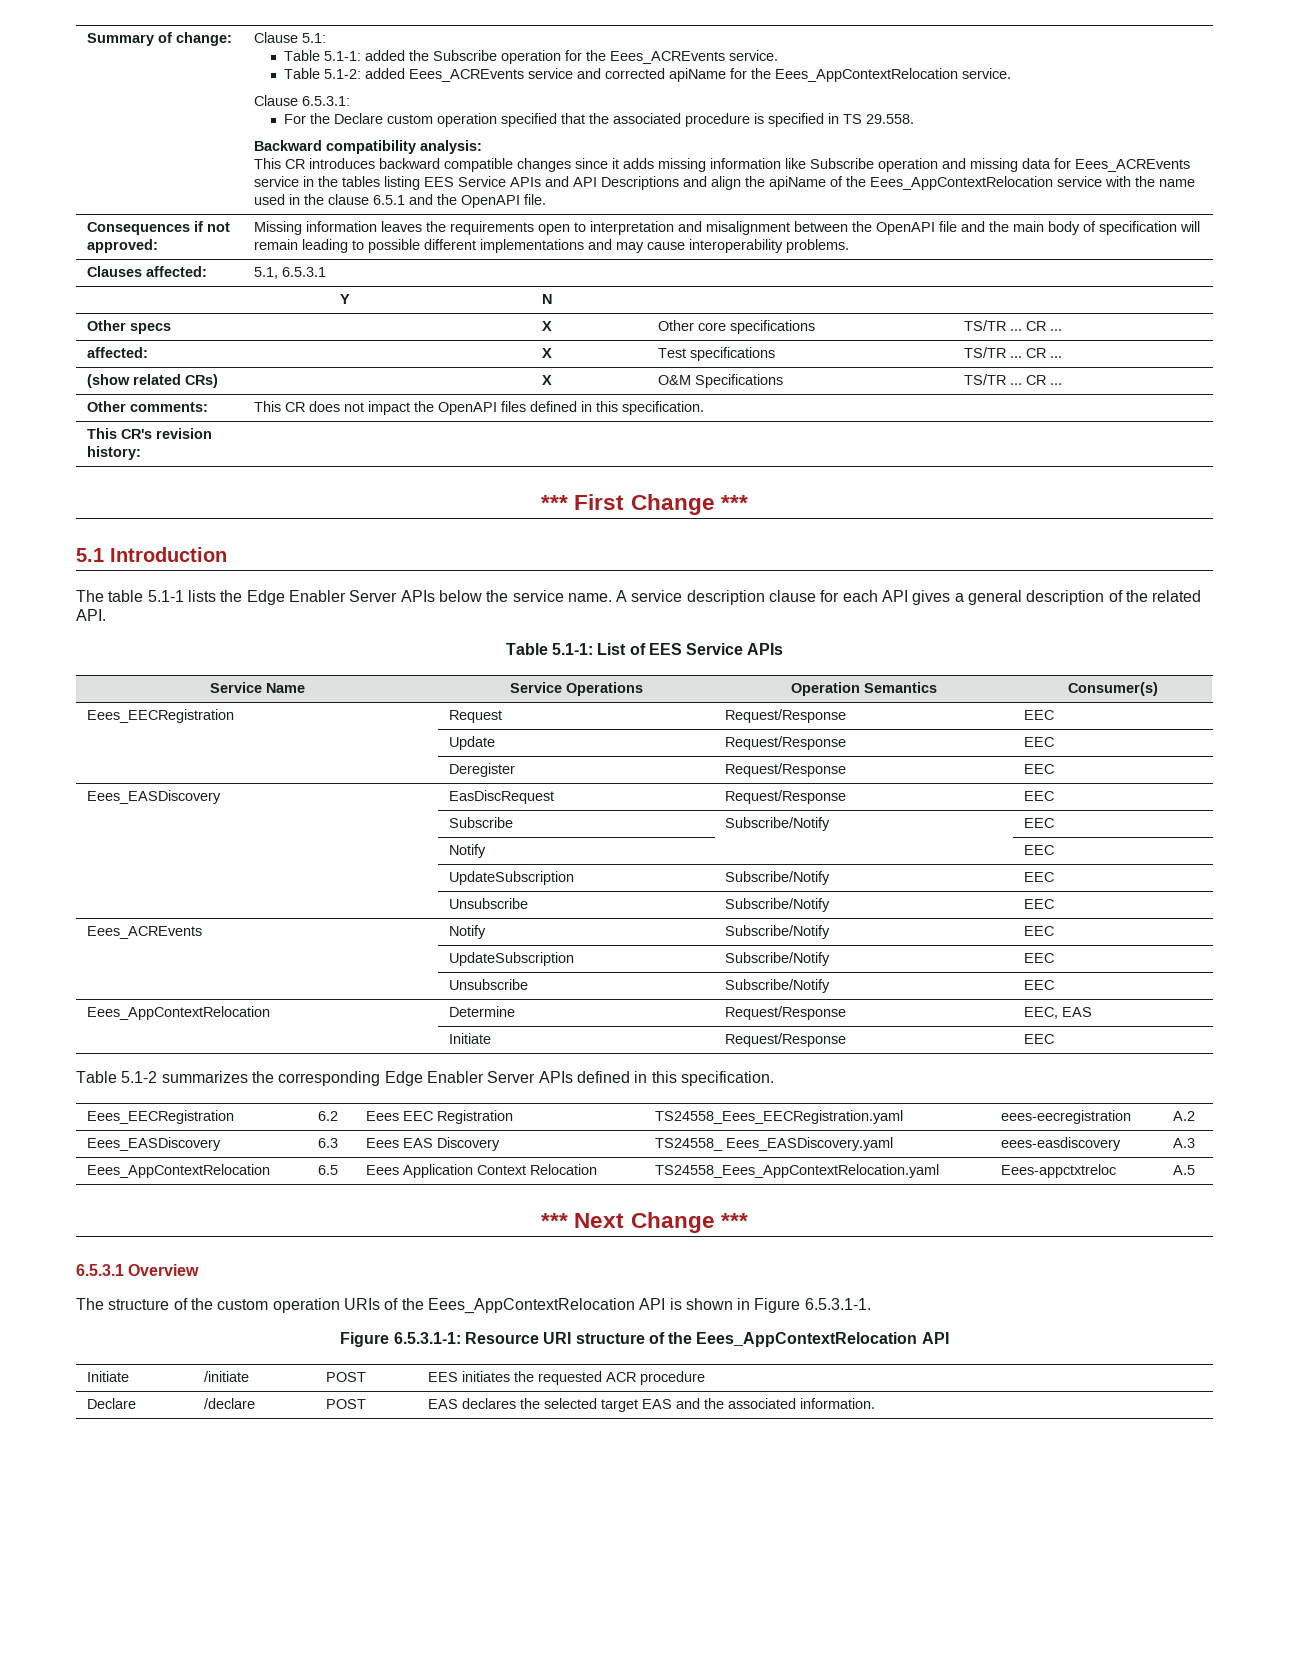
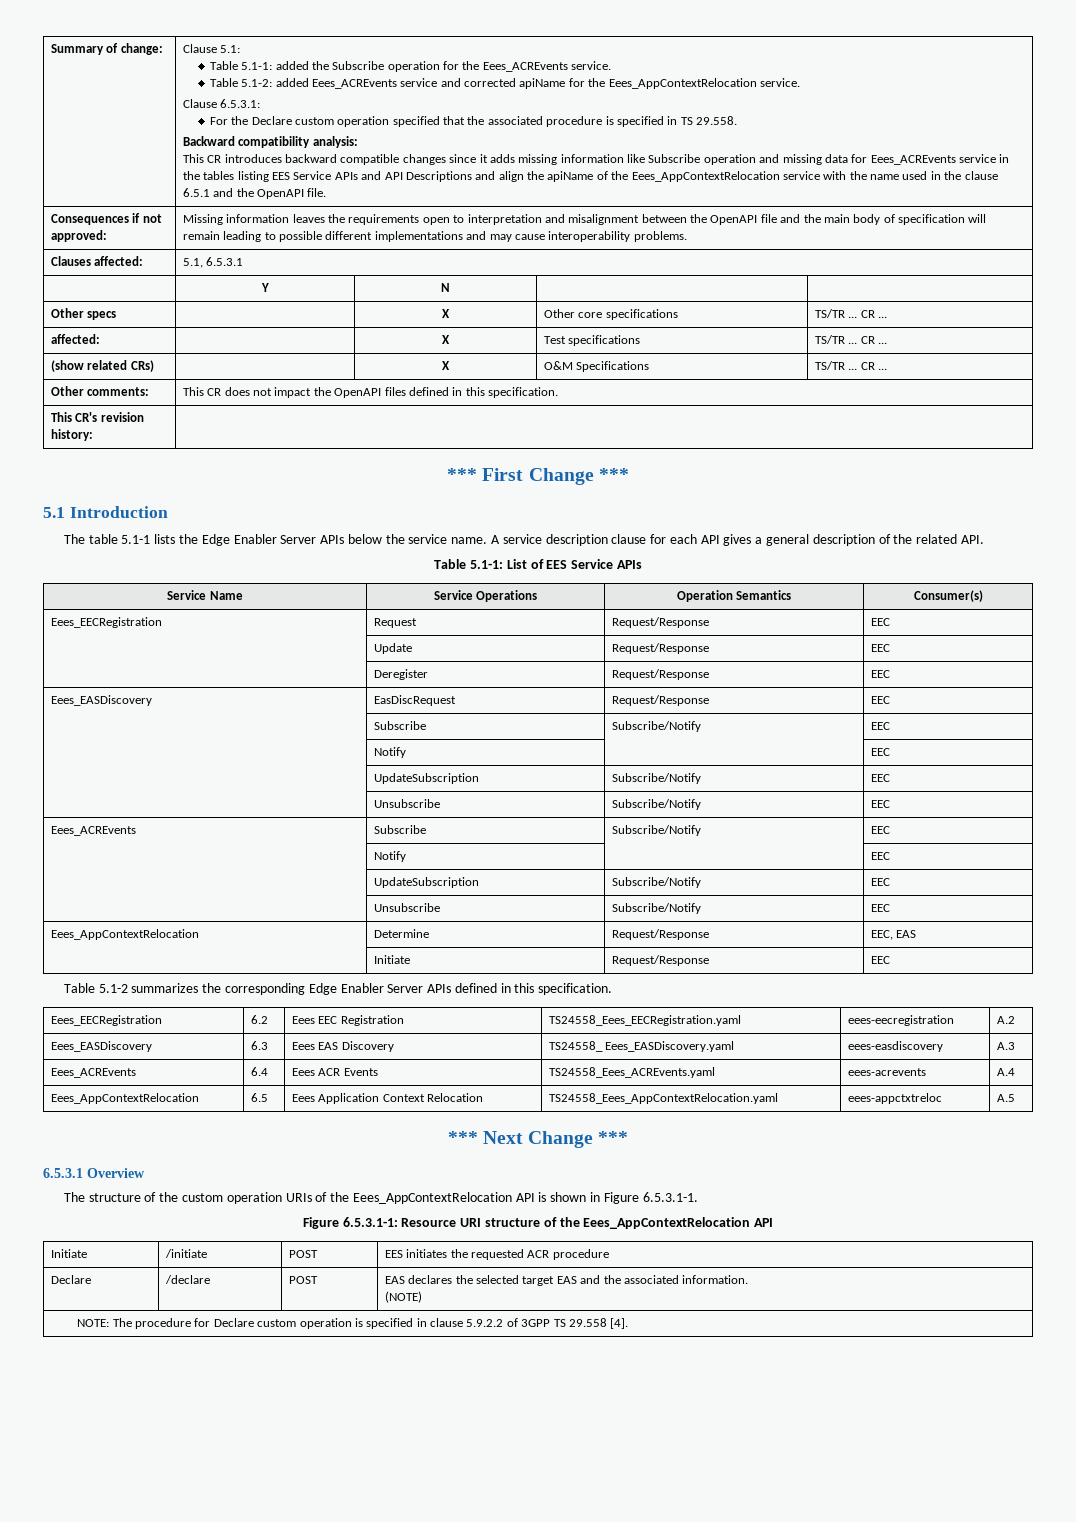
- Eees_ACREvents | Notify | Subscribe/Notify | EEC
+ Eees_ACREvents | Subscribe | Subscribe/Notify | EEC
+ | Notify | | EEC
+ Eees_ACREvents | 6.4 | Eees ACR Events | TS24558_Eees_ACREvents.yaml | eees-acrevents | A.4
- Eees_AppContextRelocation | 6.5 | Eees Application Context Relocation | TS24558_Eees_AppContextRelocation.yaml | Eees-appctxtreloc | A.5
+ Eees_AppContextRelocation | 6.5 | Eees Application Context Relocation | TS24558_Eees_AppContextRelocation.yaml | eees-appctxtreloc | A.5
  Declare | /declare | POST | EAS declares the selected target EAS and the associated information.
+ (NOTE)
+ NOTE: The procedure for Declare custom operation is specified in clause 5.9.2.2 of 3GPP TS 29.558 [4].

